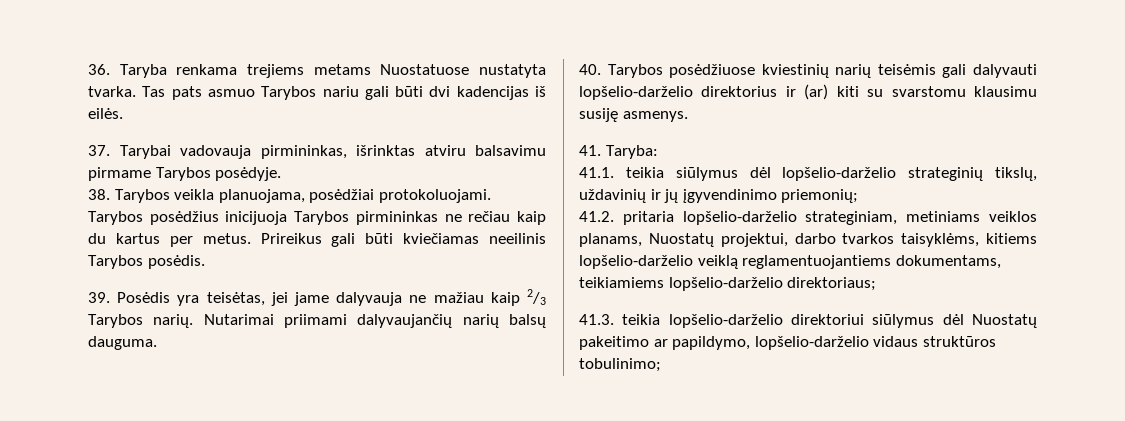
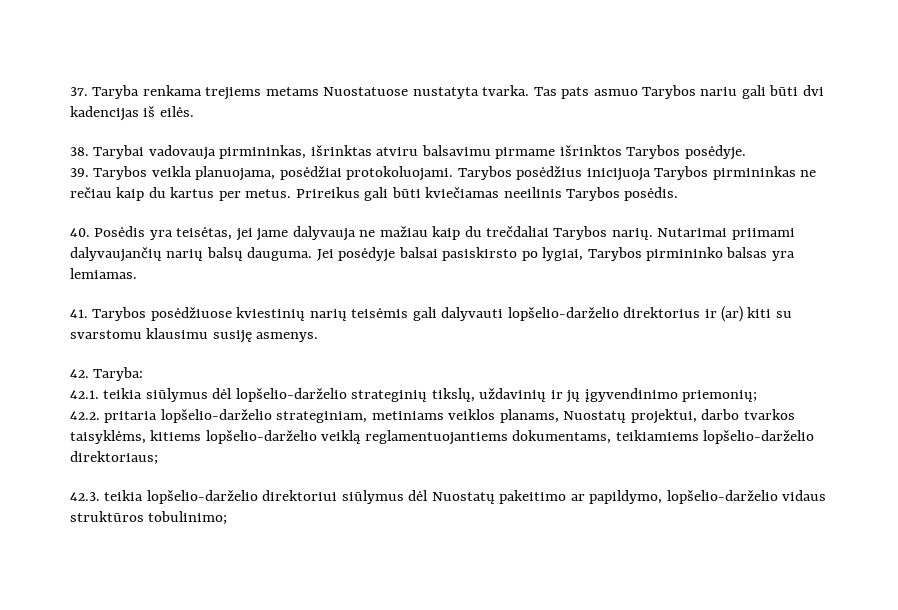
- 36. Taryba renkama trejiems metams Nuostatuose nustatyta tvarka.
+ 37. Taryba renkama trejiems metams Nuostatuose nustatyta tvarka.
- 37. Tarybai vadovauja pirmininkas, išrinktas atviru balsavimu pirmame Tarybos posėdyje.
+ 38. Tarybai vadovauja pirmininkas, išrinktas atviru balsavimu pirmame išrinktos Tarybos posėdyje.
- 38. Tarybos veikla planuojama, posėdžiai protokoluojami.
+ 39. Tarybos veikla planuojama, posėdžiai protokoluojami.
- 39. Posėdis yra teisėtas, jei jame dalyvauja ne mažiau kaip 2/3 Tarybos narių.
+ 40. Posėdis yra teisėtas, jei jame dalyvauja ne mažiau kaip du trečdaliai Tarybos narių.
- Nutarimai priimami dalyvaujančių narių balsų dauguma.
- 40. Tarybos posėdžiuose kviestinių narių teisėmis gali dalyvauti lopšelio-darželio direktorius ir (ar) kiti su svarstomu klausimu susiję asmenys.
+ Nutarimai priimami dalyvaujančių narių balsų dauguma. Jei posėdyje balsai pasiskirsto po lygiai, Tarybos pirmininko balsas yra lemiamas.
+ 41. Tarybos posėdžiuose kviestinių narių teisėmis gali dalyvauti lopšelio-darželio direktorius ir (ar) kiti su svarstomu klausimu susiję asmenys.
- 41. Taryba:
+ 42. Taryba:
- 41.1. teikia siūlymus dėl lopšelio-darželio strateginių tikslų, uždavinių ir jų įgyvendinimo priemonių;
+ 42.1. teikia siūlymus dėl lopšelio-darželio strateginių tikslų, uždavinių ir jų įgyvendinimo priemonių;
- 41.2. pritaria lopšelio-darželio strateginiam, metiniams veiklos planams, Nuostatų projektui, darbo tvarkos taisyklėms, kitiems lopšelio-darželio veiklą reglamentuojantiems dokumentams, teikiamiems lopšelio-darželio direktoriaus;
+ 42.2. pritaria lopšelio-darželio strateginiam, metiniams veiklos planams, Nuostatų projektui, darbo tvarkos taisyklėms, kitiems lopšelio-darželio veiklą reglamentuojantiems dokumentams, teikiamiems lopšelio-darželio direktoriaus;
- 41.3. teikia lopšelio-darželio direktoriui siūlymus dėl Nuostatų pakeitimo ar papildymo, lopšelio-darželio vidaus struktūros tobulinimo;
+ 42.3. teikia lopšelio-darželio direktoriui siūlymus dėl Nuostatų pakeitimo ar papildymo, lopšelio-darželio vidaus struktūros tobulinimo;

